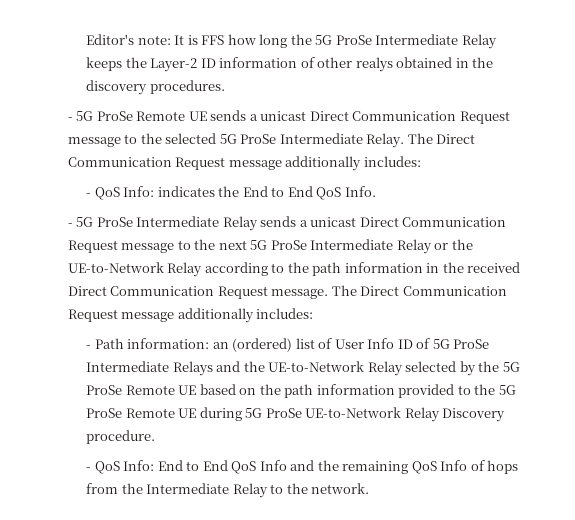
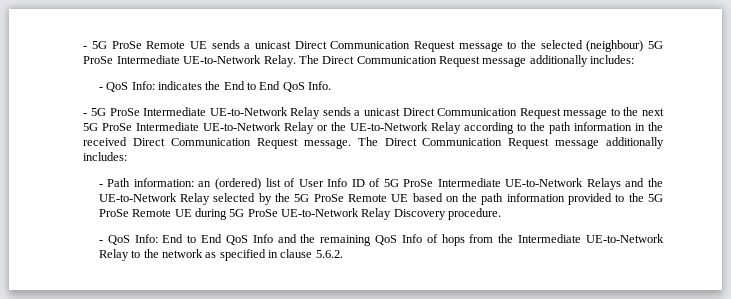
- Editor's note: It is FFS how long the 5G ProSe Intermediate Relay keeps the Layer-2 ID information of other realys obtained in the discovery procedures.
- - 5G ProSe Remote UE sends a unicast Direct Communication Request message to the selected 5G ProSe Intermediate Relay.
+ - 5G ProSe Remote UE sends a unicast Direct Communication Request message to the selected (neighbour) 5G ProSe Intermediate UE-to-Network Relay.
- - 5G ProSe Intermediate Relay sends a unicast Direct Communication Request message to the next 5G ProSe Intermediate Relay or the UE-to-Network Relay according to the path information in the received Direct Communication Request message.
+ - 5G ProSe Intermediate UE-to-Network Relay sends a unicast Direct Communication Request message to the next 5G ProSe Intermediate UE-to-Network Relay or the UE-to-Network Relay according to the path information in the received Direct Communication Request message.
- - Path information: an (ordered) list of User Info ID of 5G ProSe Intermediate Relays and the UE-to-Network Relay selected by the 5G ProSe Remote UE based on the path information provided to the 5G ProSe Remote UE during 5G ProSe UE-to-Network Relay Discovery procedure.
+ - Path information: an (ordered) list of User Info ID of 5G ProSe Intermediate UE-to-Network Relays and the UE-to-Network Relay selected by the 5G ProSe Remote UE based on the path information provided to the 5G ProSe Remote UE during 5G ProSe UE-to-Network Relay Discovery procedure.
- - QoS Info: End to End QoS Info and the remaining QoS Info of hops from the Intermediate Relay to the network.
+ - QoS Info: End to End QoS Info and the remaining QoS Info of hops from the Intermediate UE-to-Network Relay to the network as specified in clause 5.6.2.

